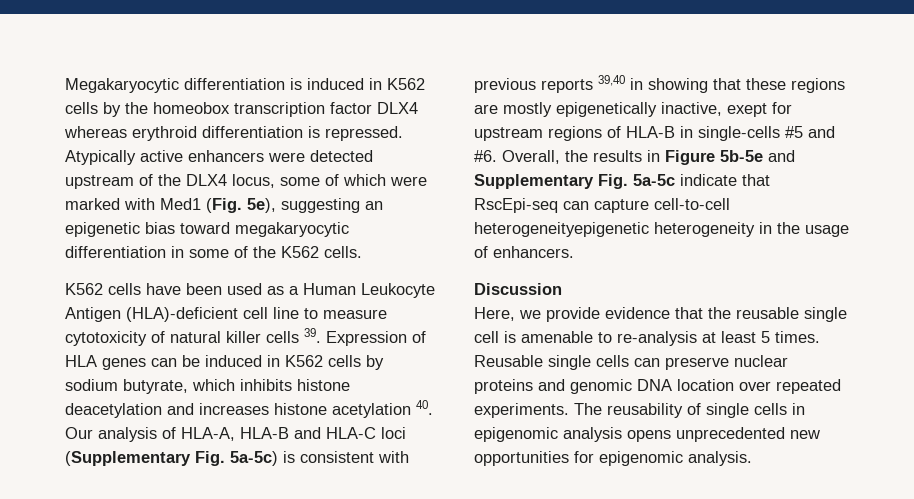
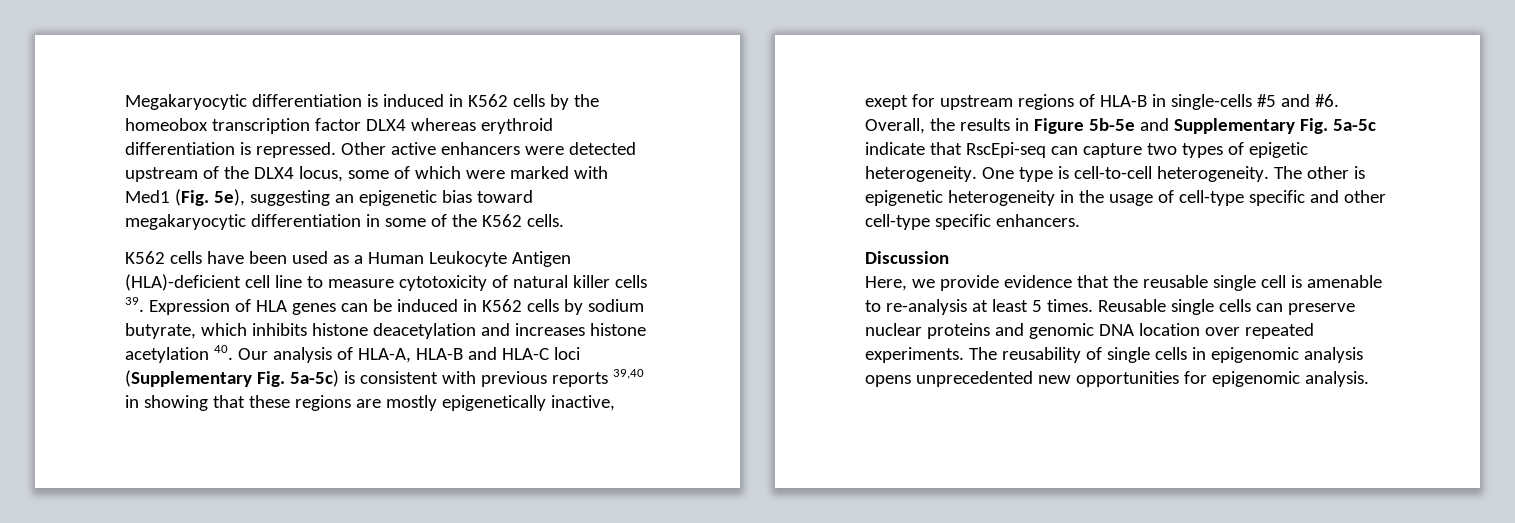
- Atypically active enhancers were detected upstream of the DLX4 locus, some of which were marked with Med1 (Fig. 5e), suggesting an epigenetic bias toward megakaryocytic differentiation in some of the K562 cells.
+ Other active enhancers were detected upstream of the DLX4 locus, some of which were marked with Med1 (Fig. 5e), suggesting an epigenetic bias toward megakaryocytic differentiation in some of the K562 cells.
- Overall, the results in Figure 5b-5e and Supplementary Fig. 5a-5c indicate that RscEpi-seq can capture cell-to-cell heterogeneityepigenetic heterogeneity in the usage of enhancers.
+ Overall, the results in Figure 5b-5e and Supplementary Fig. 5a-5c indicate that RscEpi-seq can capture two types of epigetic heterogeneity. One type is cell-to-cell heterogeneity. The other is epigenetic heterogeneity in the usage of cell-type specific and other cell-type specific enhancers.

